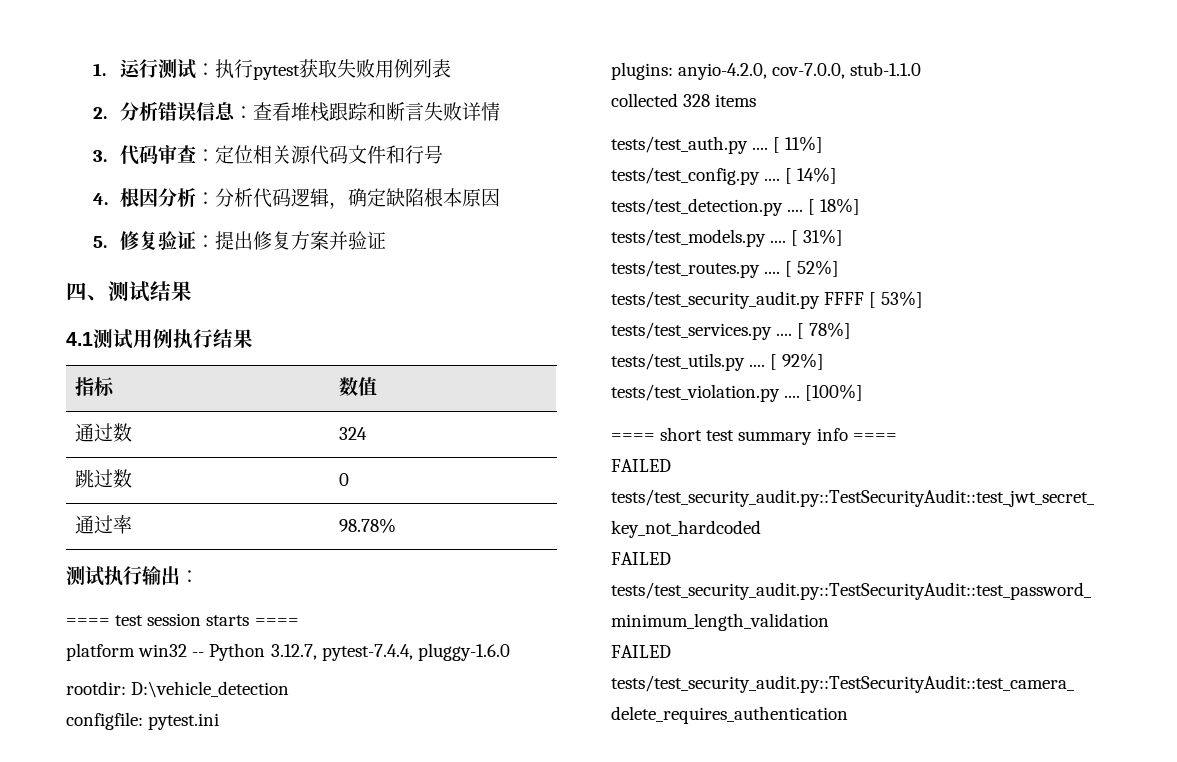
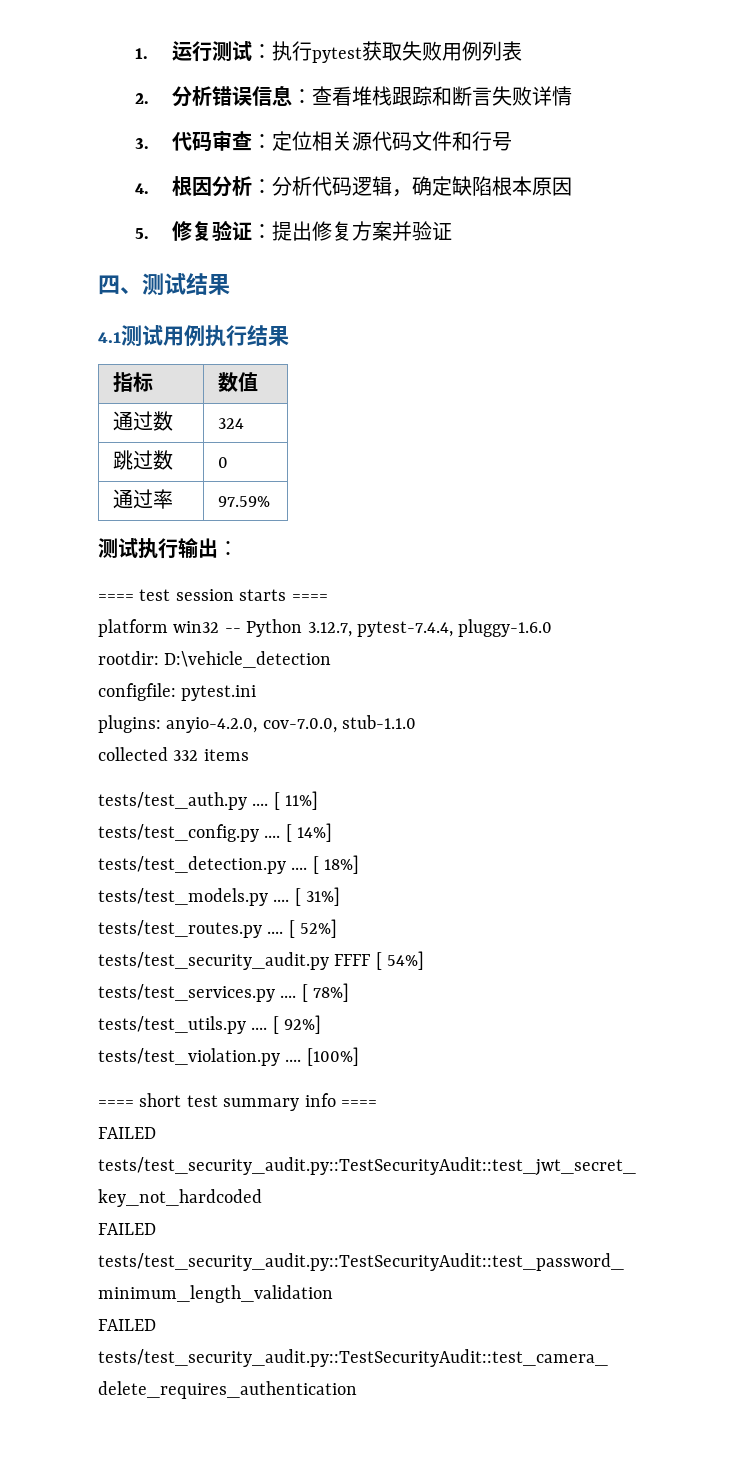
- 通过率 | 98.78%
+ 通过率 | 97.59%
- collected 328 items
+ collected 332 items
- tests/test_security_audit.py FFFF [ 53%]
+ tests/test_security_audit.py FFFF [ 54%]

